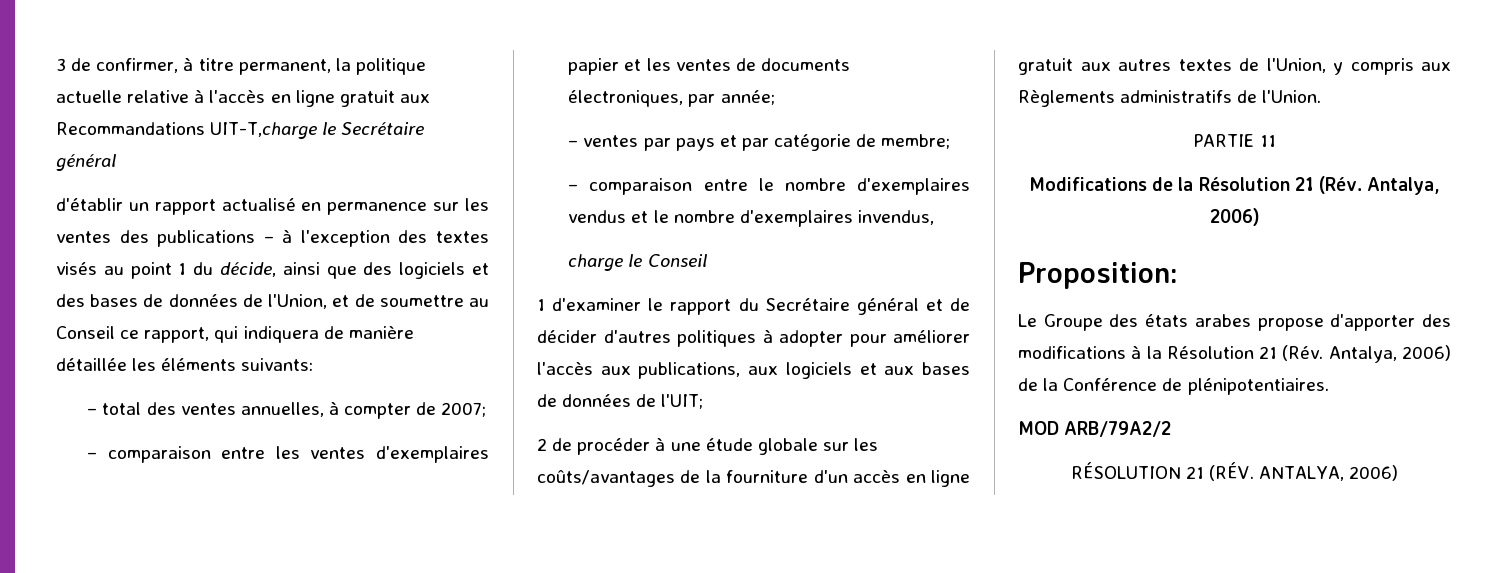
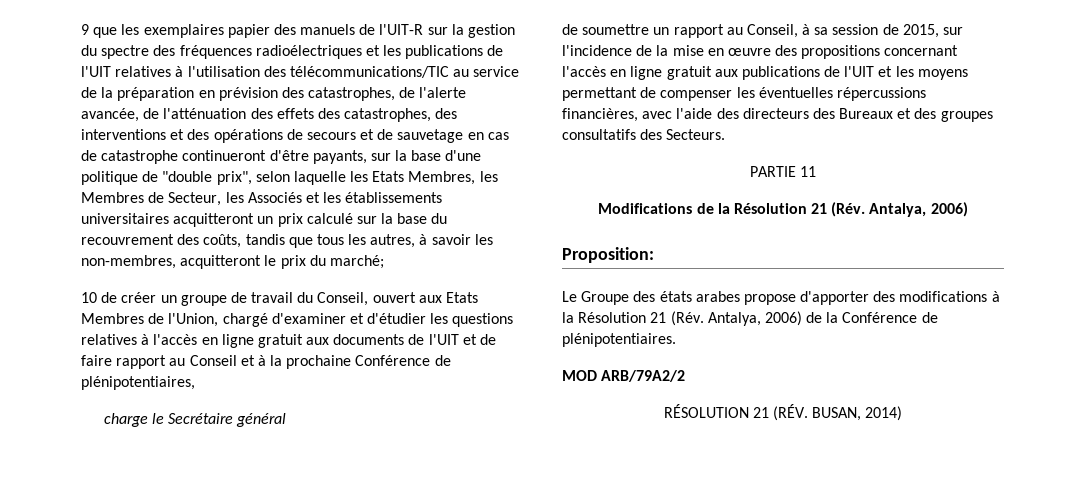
- 3 de confirmer, à titre permanent, la politique actuelle relative à l'accès en ligne gratuit aux Recommandations UIT-T,charge le Secrétaire général
- d'établir un rapport actualisé en permanence sur les ventes des publications – à l'exception des textes visés au point 1 du décide, ainsi que des logiciels et des bases de données de l'Union, et de soumettre au Conseil ce rapport, qui indiquera de manière détaillée les éléments suivants:
- – total des ventes annuelles, à compter de 2007;
- – comparaison entre les ventes d'exemplaires papier et les ventes de documents électroniques, par année;
- – ventes par pays et par catégorie de membre;
- – comparaison entre le nombre d'exemplaires vendus et le nombre d'exemplaires invendus,
- charge le Conseil
- 1 d'examiner le rapport du Secrétaire général et de décider d'autres politiques à adopter pour améliorer l'accès aux publications, aux logiciels et aux bases de données de l'UIT;
- 2 de procéder à une étude globale sur les coûts/avantages de la fourniture d'un accès en ligne gratuit aux autres textes de l'Union, y compris aux Règlements administratifs de l'Union.
+ 9 que les exemplaires papier des manuels de l'UIT-R sur la gestion du spectre des fréquences radioélectriques et les publications de l'UIT relatives à l'utilisation des télécommunications/TIC au service de la préparation en prévision des catastrophes, de l'alerte avancée, de l'atténuation des effets des catastrophes, des interventions et des opérations de secours et de sauvetage en cas de catastrophe continueront d'être payants, sur la base d'une politique de "double prix", selon laquelle les Etats Membres, les Membres de Secteur, les Associés et les établissements universitaires acquitteront un prix calculé sur la base du recouvrement des coûts, tandis que tous les autres, à savoir les non-membres, acquitteront le prix du marché;
+ 10 de créer un groupe de travail du Conseil, ouvert aux Etats Membres de l'Union, chargé d'examiner et d'étudier les questions relatives à l'accès en ligne gratuit aux documents de l'UIT et de faire rapport au Conseil et à la prochaine Conférence de plénipotentiaires,
+ charge le Secrétaire général
+ de soumettre un rapport au Conseil, à sa session de 2015, sur l'incidence de la mise en œuvre des propositions concernant l'accès en ligne gratuit aux publications de l'UIT et les moyens permettant de compenser les éventuelles répercussions financières, avec l'aide des directeurs des Bureaux et des groupes consultatifs des Secteurs.
- RÉSOLUTION 21 (RÉV. ANTALYA, 2006)
+ RÉSOLUTION 21 (RÉV. BUSAN, 2014)

